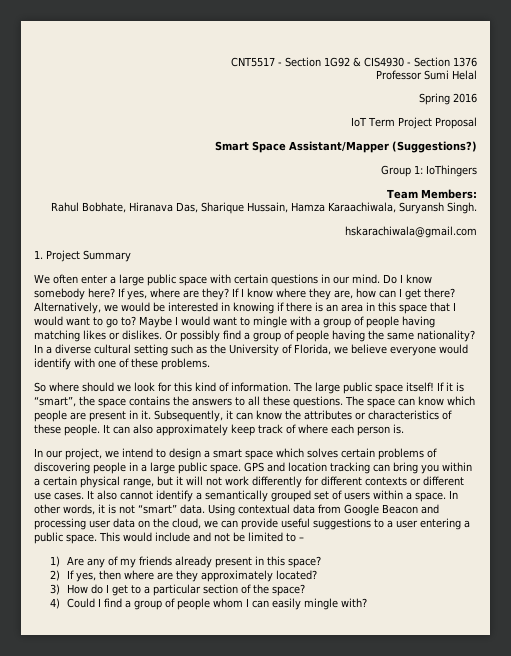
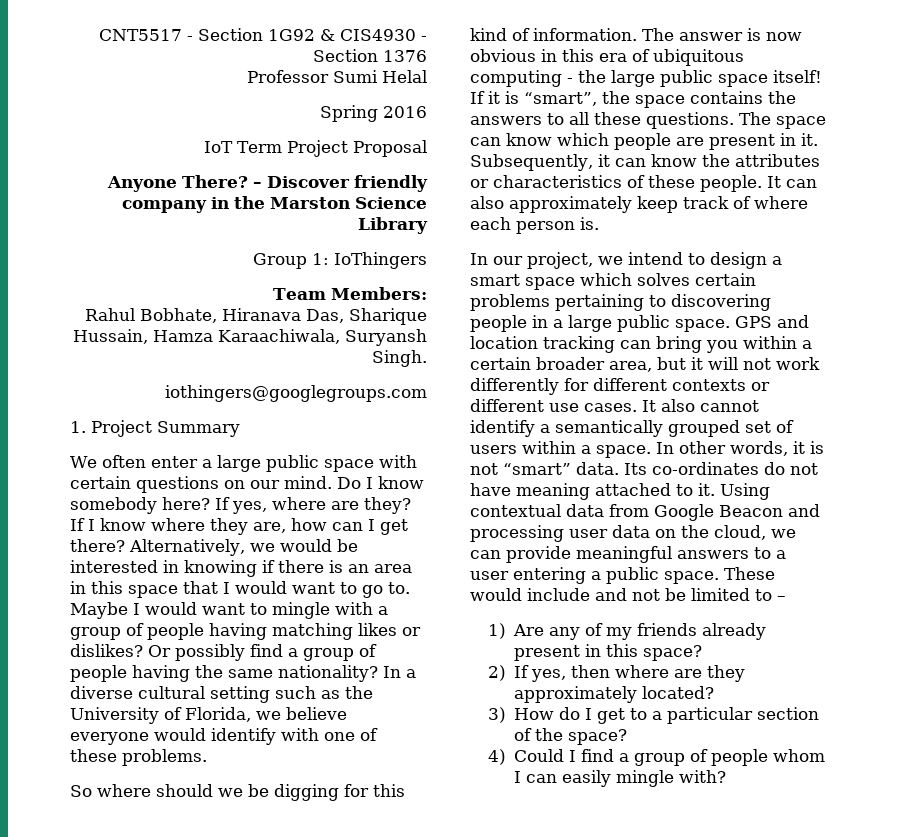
- Smart Space Assistant/Mapper (Suggestions?)
+ Anyone There? – Discover friendly company in the Marston Science Library
- hskarachiwala@gmail.com
+ iothingers@googlegroups.com
- We often enter a large public space with certain questions in our mind.
+ We often enter a large public space with certain questions on our mind.
- Alternatively, we would be interested in knowing if there is an area in this space that I would want to go to?
+ Alternatively, we would be interested in knowing if there is an area in this space that I would want to go to.
- Maybe I would want to mingle with a group of people having matching likes or dislikes.
+ Maybe I would want to mingle with a group of people having matching likes or dislikes?
- So where should we look for this kind of information.
+ So where should we be digging for this kind of information.
- The large public space itself!
+ The answer is now obvious in this era of ubiquitous computing - the large public space itself!
- In our project, we intend to design a smart space which solves certain problems of discovering people in a large public space.
+ In our project, we intend to design a smart space which solves certain problems pertaining to discovering people in a large public space.
- GPS and location tracking can bring you within a certain physical range, but it will not work differently for different contexts or different use cases.
+ GPS and location tracking can bring you within a certain broader area, but it will not work differently for different contexts or different use cases.
+ Its co-ordinates do not have meaning attached to it.
- Using contextual data from Google Beacon and processing user data on the cloud, we can provide useful suggestions to a user entering a public space.
+ Using contextual data from Google Beacon and processing user data on the cloud, we can provide meaningful answers to a user entering a public space.
- This would include and not be limited to –
+ These would include and not be limited to –

